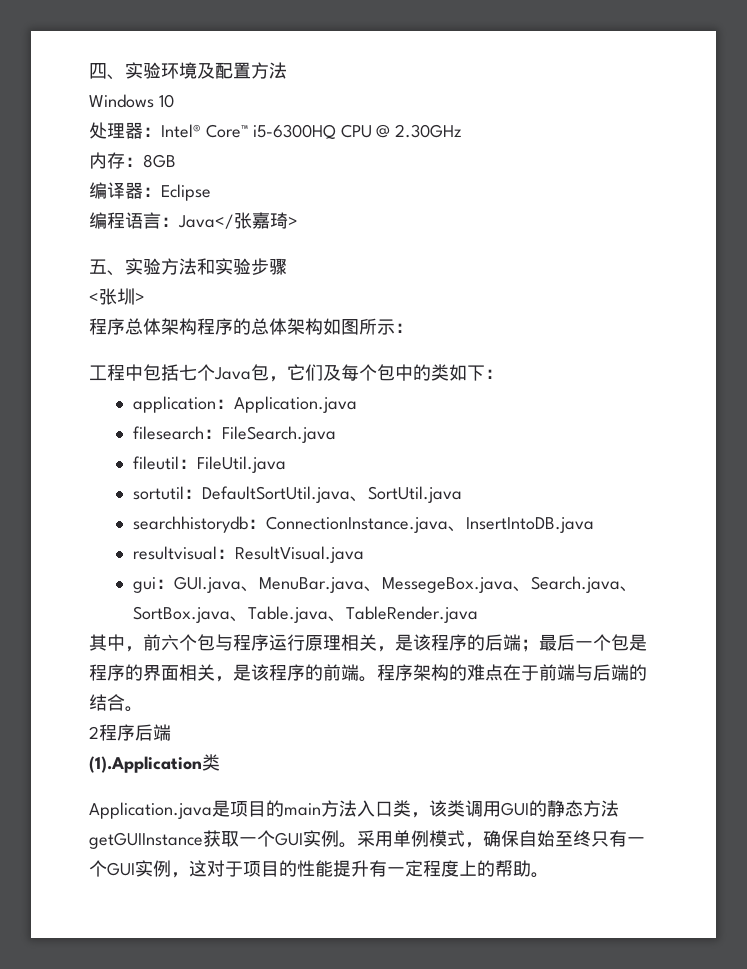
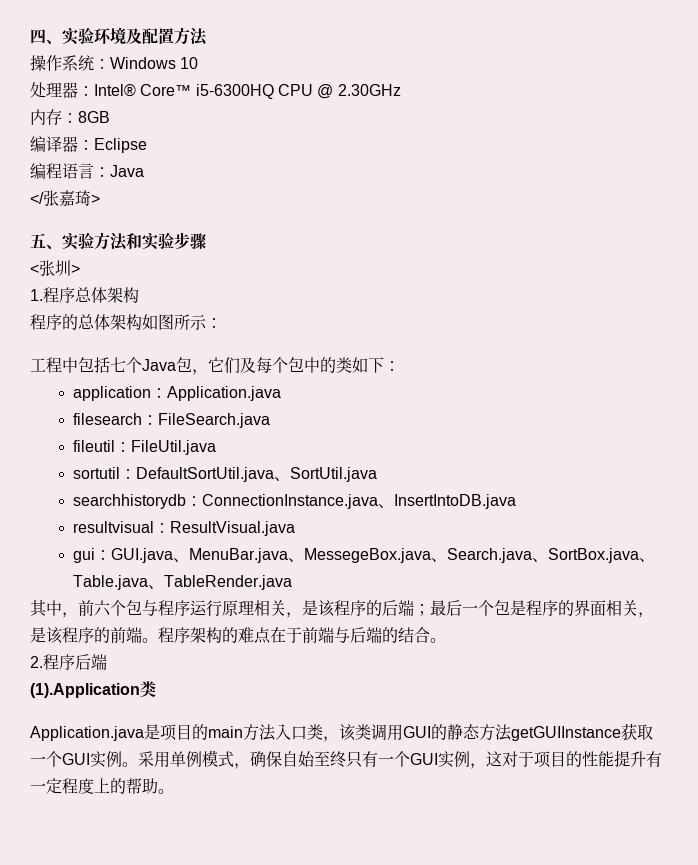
- Windows 10
+ 操作系统：Windows 10
- 编程语言：Java</张嘉琦>
+ 编程语言：Java
+ </张嘉琦>
- 程序总体架构程序的总体架构如图所示：
+ 1.程序总体架构
+ 程序的总体架构如图所示：
- 2程序后端
+ 2.程序后端

